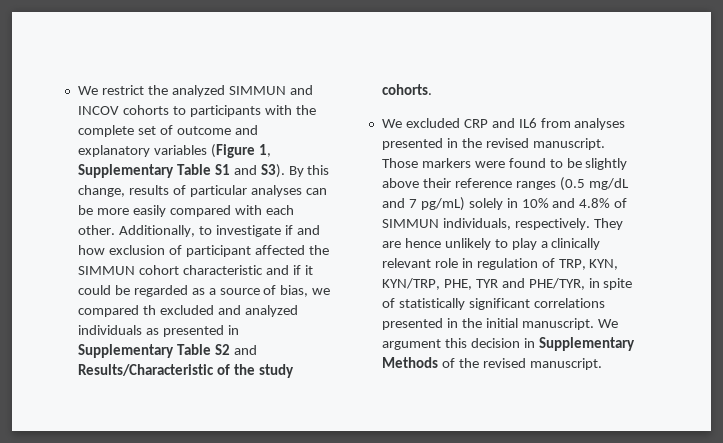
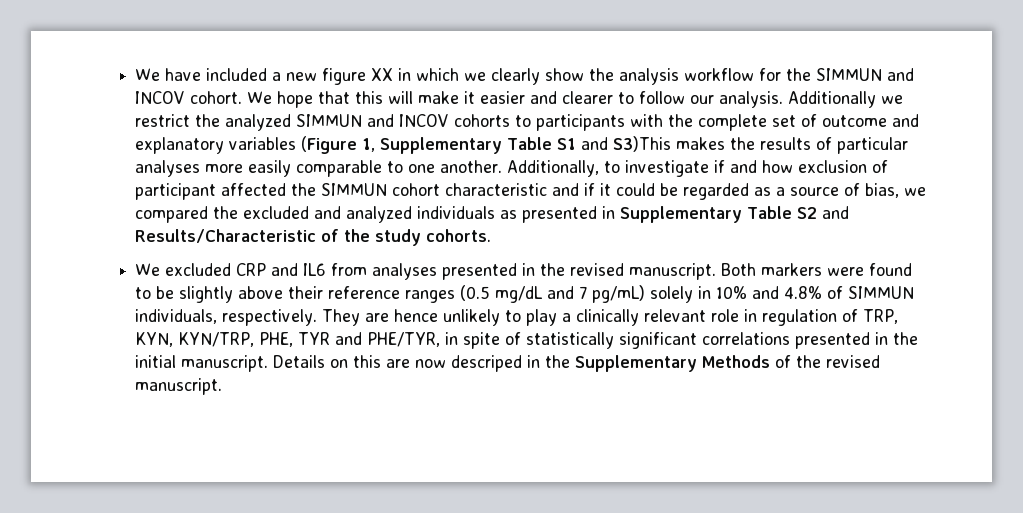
- We restrict the analyzed SIMMUN and INCOV cohorts to participants with the complete set of outcome and explanatory variables (Figure 1, Supplementary Table S1 and S3). By this change, results of particular analyses can be more easily compared with each other.
+ We have included a new figure XX in which we clearly show the analysis workflow for the SIMMUN and INCOV cohort. We hope that this will make it easier and clearer to follow our analysis. Additionally we restrict the analyzed SIMMUN and INCOV cohorts to participants with the complete set of outcome and explanatory variables (Figure 1, Supplementary Table S1 and S3)This makes the results of particular analyses more easily comparable to one another.
- Additionally, to investigate if and how exclusion of participant affected the SIMMUN cohort characteristic and if it could be regarded as a source of bias, we compared th excluded and analyzed individuals as presented in Supplementary Table S2 and Results/Characteristic of the study cohorts.
+ Additionally, to investigate if and how exclusion of participant affected the SIMMUN cohort characteristic and if it could be regarded as a source of bias, we compared the excluded and analyzed individuals as presented in Supplementary Table S2 and Results/Characteristic of the study cohorts.
- Those markers were found to be slightly above their reference ranges (0.5 mg/dL and 7 pg/mL) solely in 10% and 4.8% of SIMMUN individuals, respectively.
+ Both markers were found to be slightly above their reference ranges (0.5 mg/dL and 7 pg/mL) solely in 10% and 4.8% of SIMMUN individuals, respectively.
- We argument this decision in Supplementary Methods of the revised manuscript.
+ Details on this are now descriped in the Supplementary Methods of the revised manuscript.

